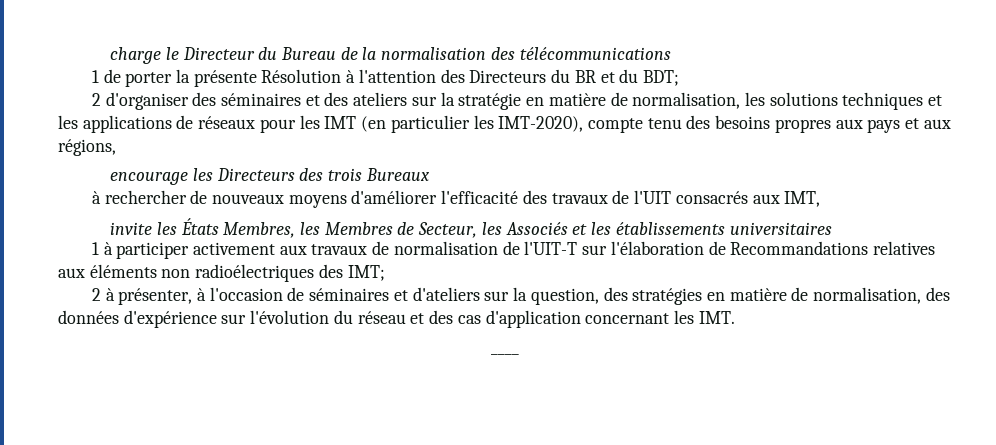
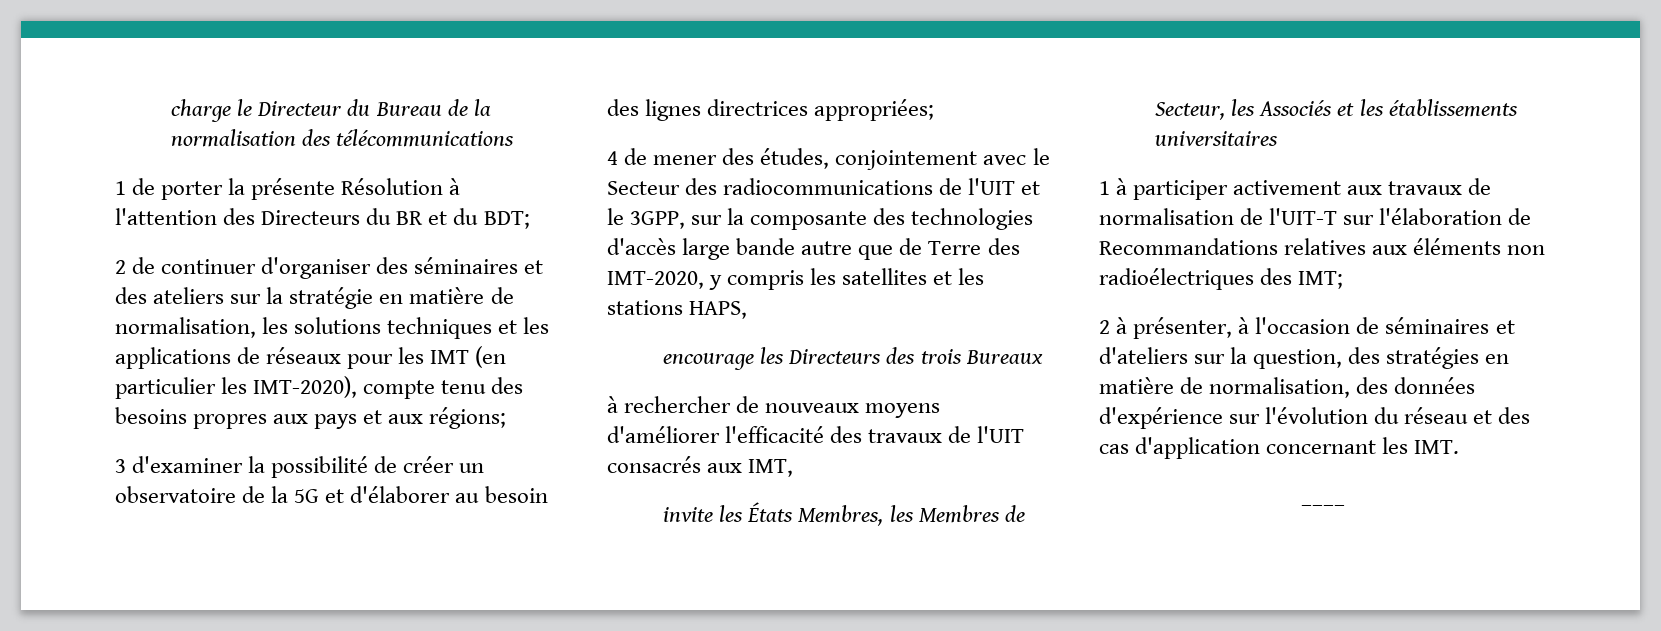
- 2 d'organiser des séminaires et des ateliers sur la stratégie en matière de normalisation, les solutions techniques et les applications de réseaux pour les IMT (en particulier les IMT-2020), compte tenu des besoins propres aux pays et aux régions,
+ 2 de continuer d'organiser des séminaires et des ateliers sur la stratégie en matière de normalisation, les solutions techniques et les applications de réseaux pour les IMT (en particulier les IMT-2020), compte tenu des besoins propres aux pays et aux régions;
+ 3 d'examiner la possibilité de créer un observatoire de la 5G et d'élaborer au besoin des lignes directrices appropriées;
+ 4 de mener des études, conjointement avec le Secteur des radiocommunications de l'UIT et le 3GPP, sur la composante des technologies d'accès large bande autre que de Terre des IMT-2020, y compris les satellites et les stations HAPS,

